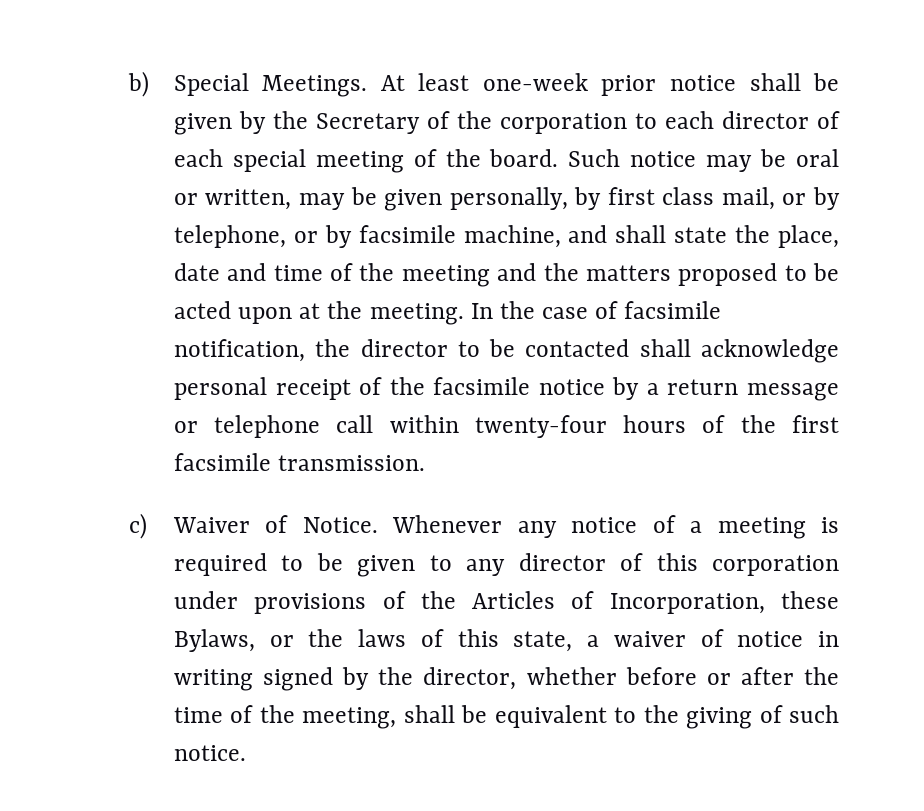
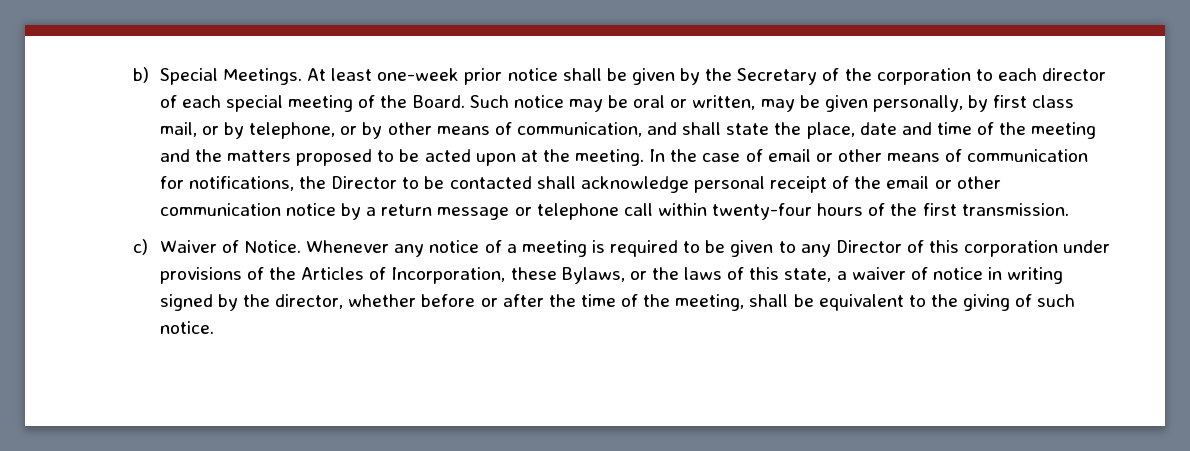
- At least one-week prior notice shall be given by the Secretary of the corporation to each director of each special meeting of the board.
+ At least one-week prior notice shall be given by the Secretary of the corporation to each director of each special meeting of the Board.
- Such notice may be oral or written, may be given personally, by first class mail, or by telephone, or by facsimile machine, and shall state the place, date and time of the meeting and the matters proposed to be acted upon at the meeting.
+ Such notice may be oral or written, may be given personally, by first class mail, or by telephone, or by other means of communication, and shall state the place, date and time of the meeting and the matters proposed to be acted upon at the meeting.
- In the case of facsimile notification, the director to be contacted shall acknowledge personal receipt of the facsimile notice by a return message or telephone call within twenty-four hours of the first facsimile transmission.
+ In the case of email or other means of communication for notifications, the Director to be contacted shall acknowledge personal receipt of the email or other communication notice by a return message or telephone call within twenty-four hours of the first transmission.
- Whenever any notice of a meeting is required to be given to any director of this corporation under provisions of the Articles of Incorporation, these Bylaws, or the laws of this state, a waiver of notice in writing signed by the director, whether before or after the time of the meeting, shall be equivalent to the giving of such notice.
+ Whenever any notice of a meeting is required to be given to any Director of this corporation under provisions of the Articles of Incorporation, these Bylaws, or the laws of this state, a waiver of notice in writing signed by the director, whether before or after the time of the meeting, shall be equivalent to the giving of such notice.

